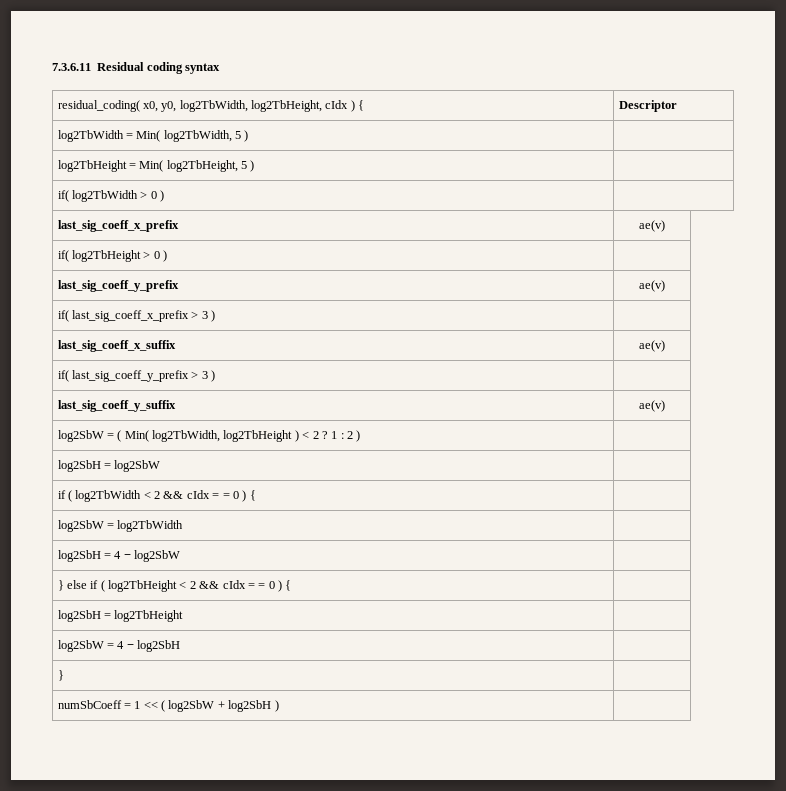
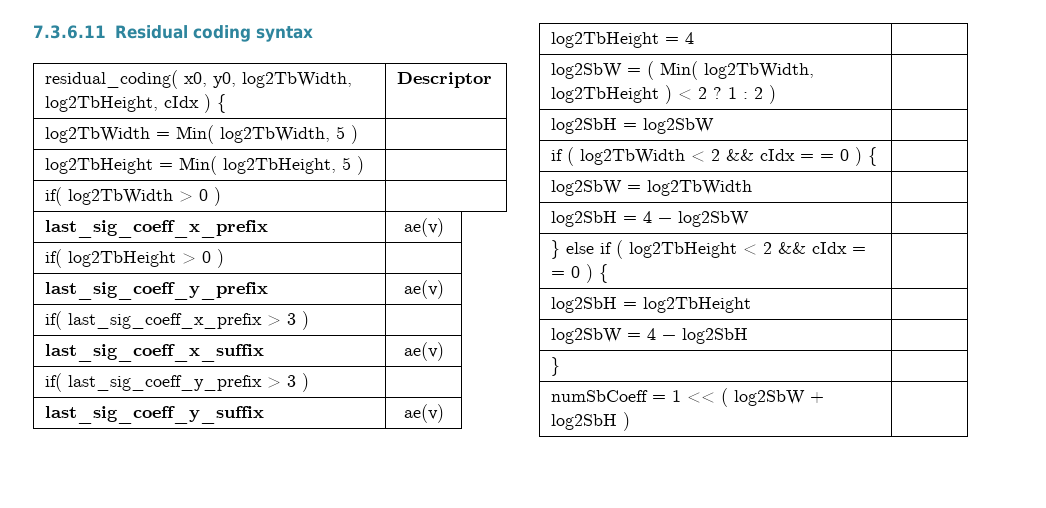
+ log2TbHeight = 4 |

